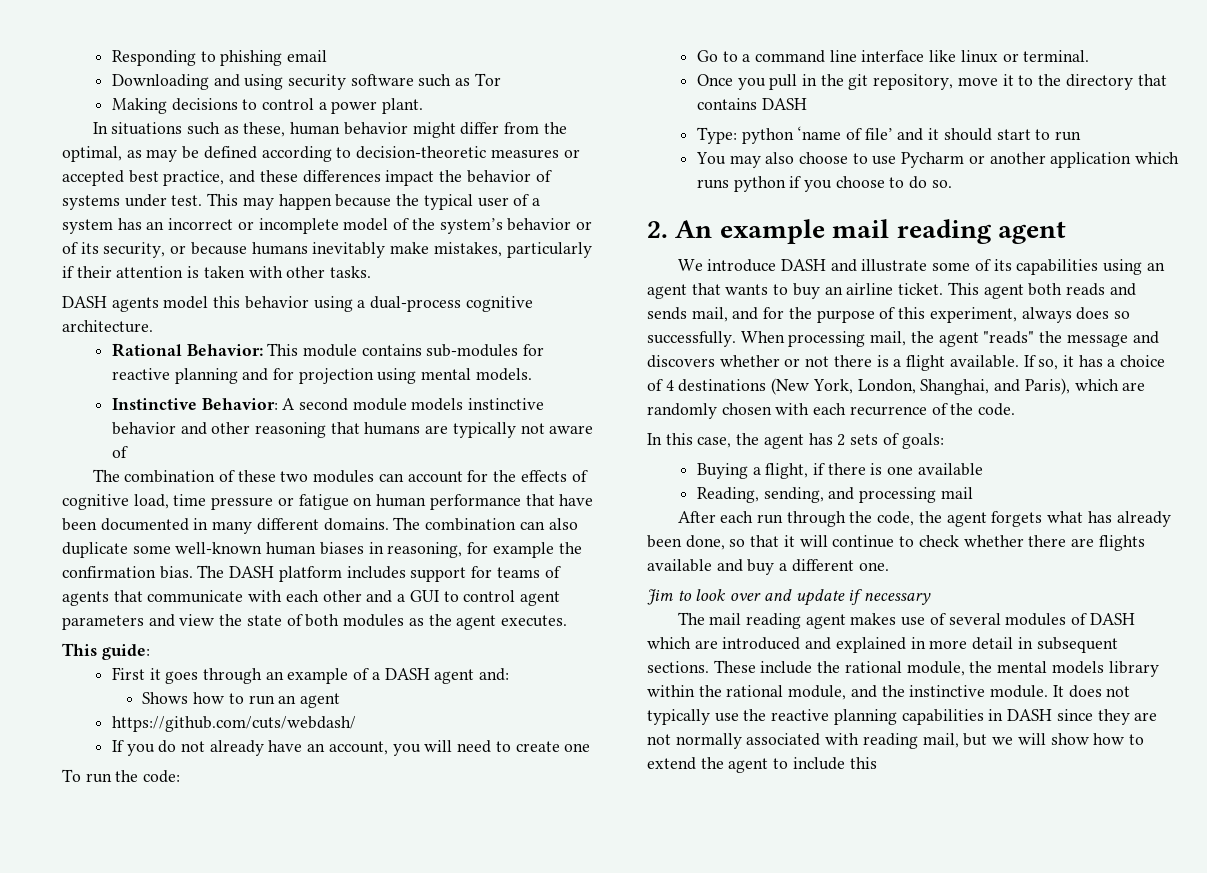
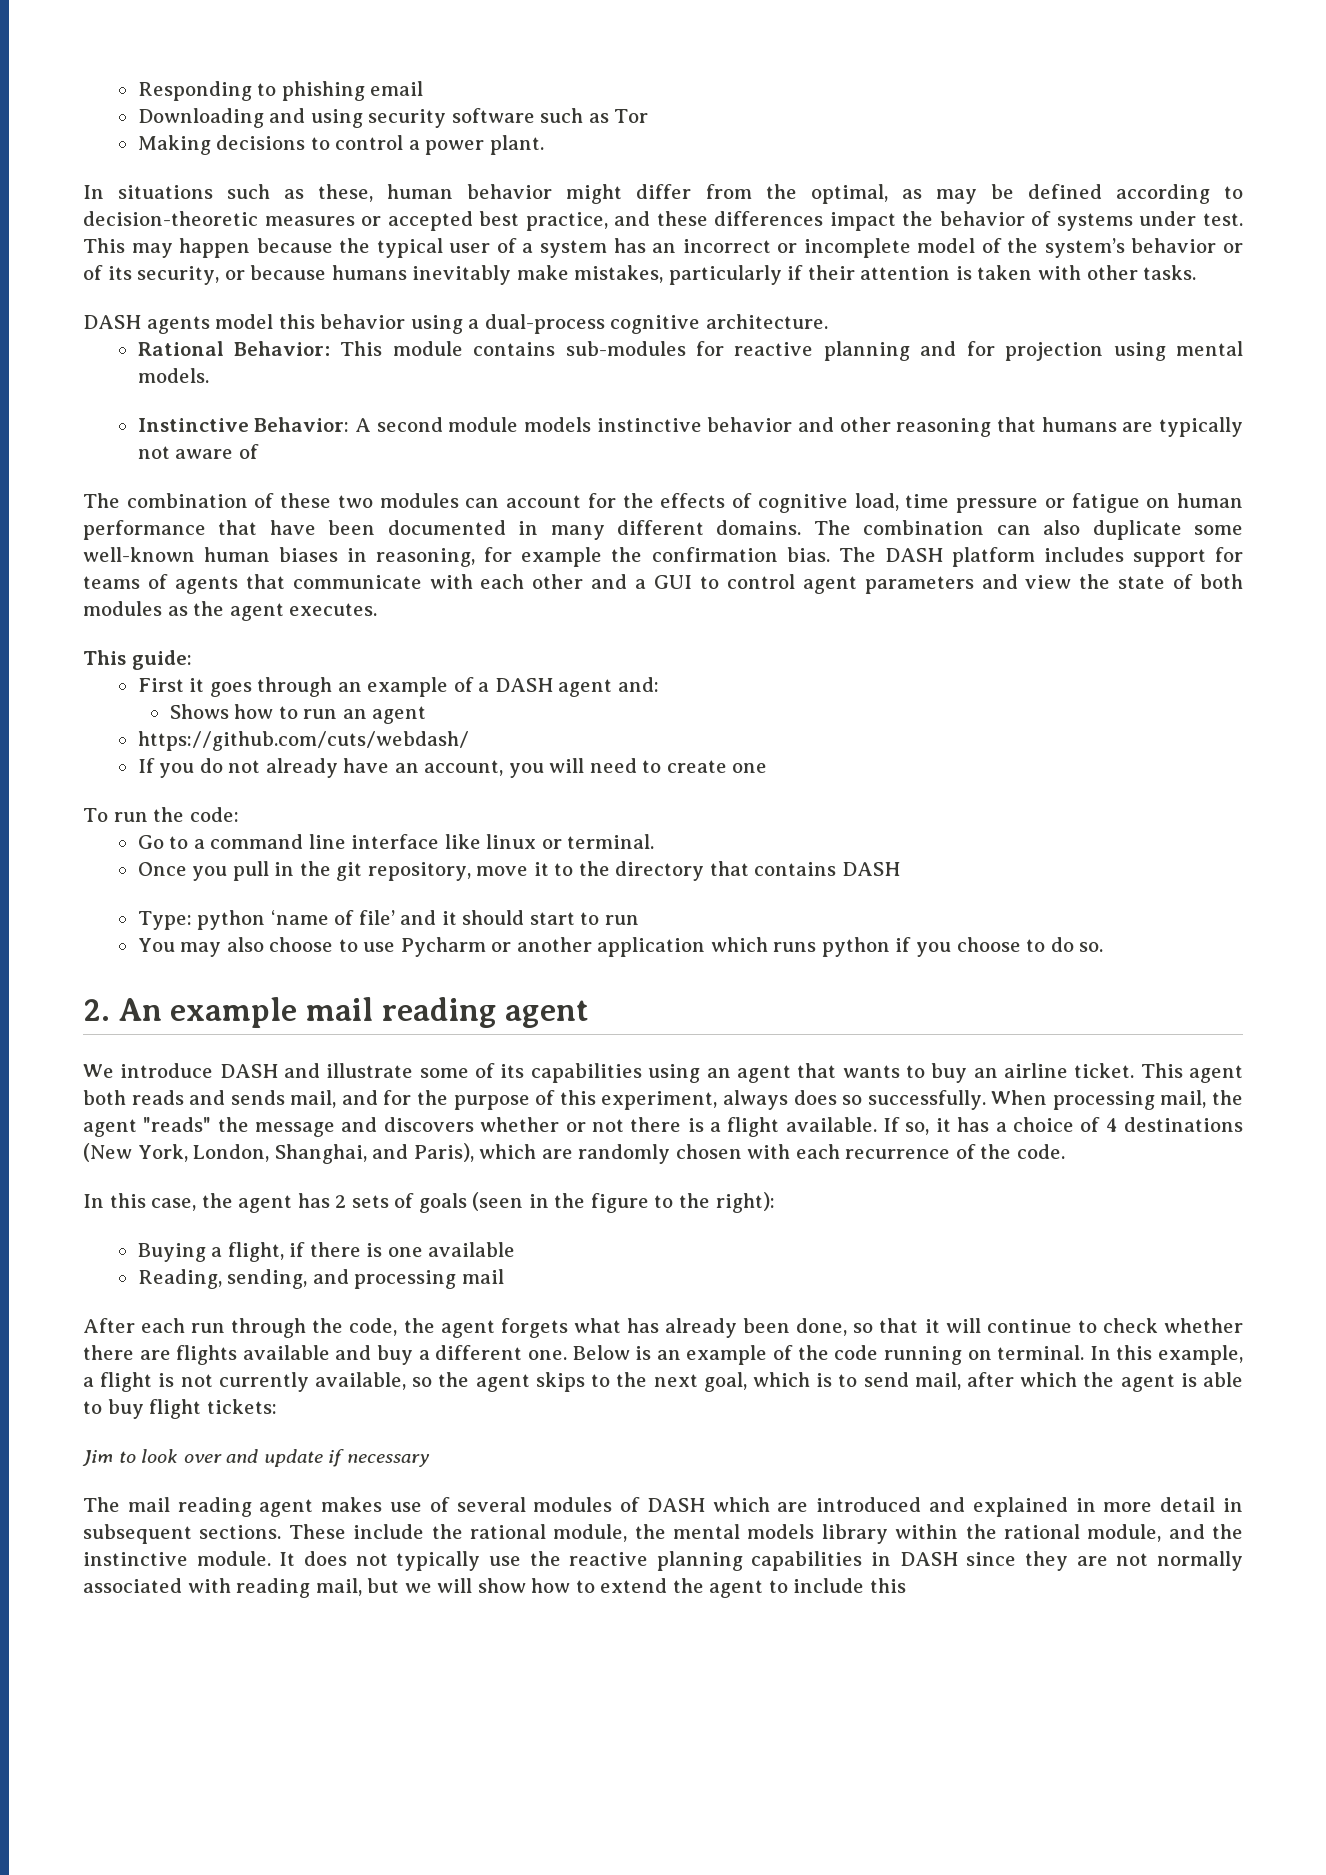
- In this case, the agent has 2 sets of goals:
+ In this case, the agent has 2 sets of goals (seen in the figure to the right):
+ Below is an example of the code running on terminal. In this example, a flight is not currently available, so the agent skips to the next goal, which is to send mail, after which the agent is able to buy flight tickets:

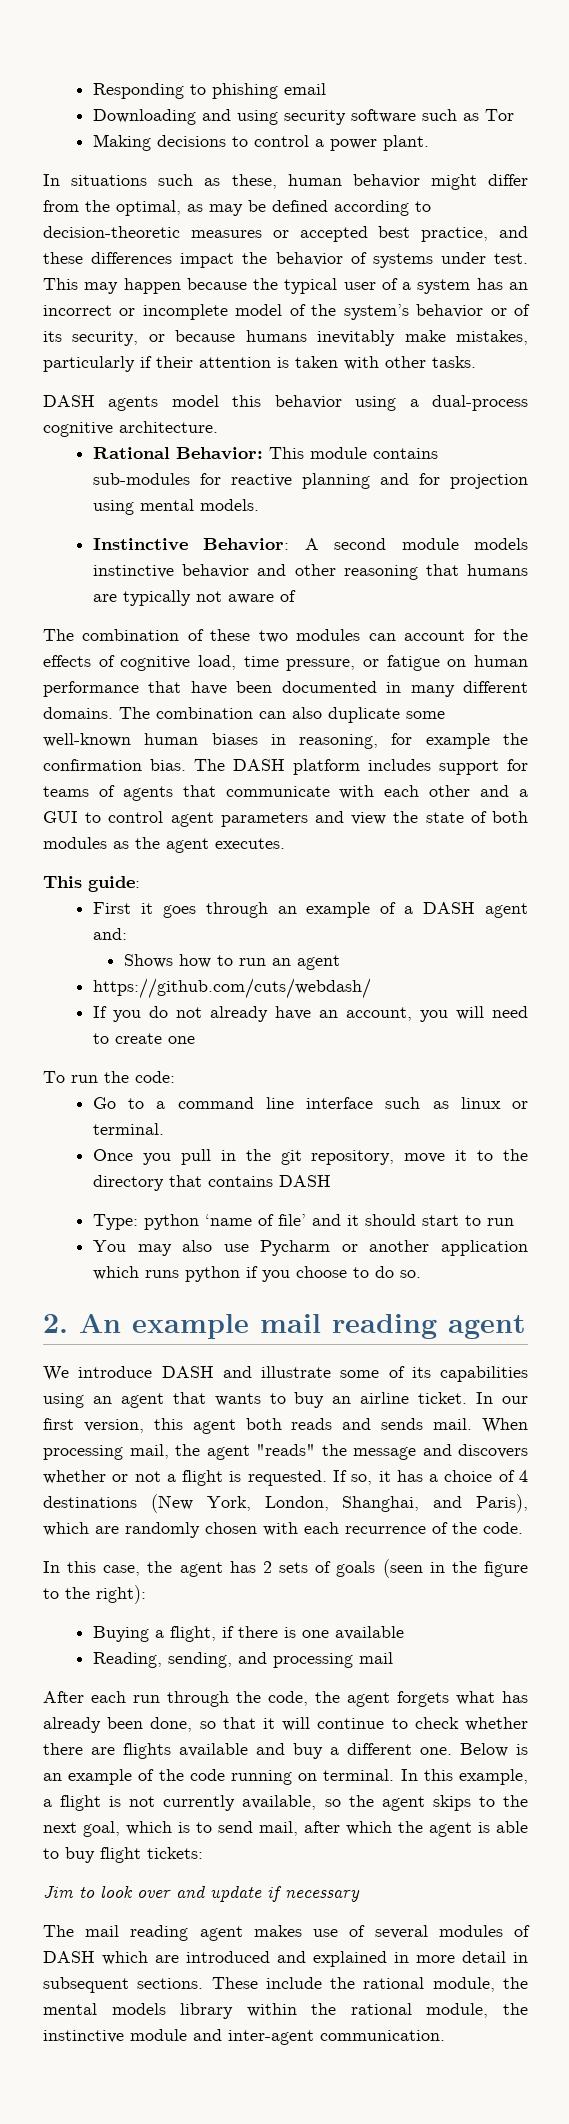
- The combination of these two modules can account for the effects of cognitive load, time pressure or fatigue on human performance that have been documented in many different domains.
+ The combination of these two modules can account for the effects of cognitive load, time pressure, or fatigue on human performance that have been documented in many different domains.
- Go to a command line interface like linux or terminal.
+ Go to a command line interface such as linux or terminal.
- You may also choose to use Pycharm or another application which runs python if you choose to do so.
+ You may also use Pycharm or another application which runs python if you choose to do so.
- This agent both reads and sends mail, and for the purpose of this experiment, always does so successfully.
+ In our first version, this agent both reads and sends mail.
- When processing mail, the agent "reads" the message and discovers whether or not there is a flight available.
+ When processing mail, the agent "reads" the message and discovers whether or not a flight is requested.
- These include the rational module, the mental models library within the rational module, and the instinctive module. It does not typically use the reactive planning capabilities in DASH since they are not normally associated with reading mail, but we will show how to extend the agent to include this
+ These include the rational module, the mental models library within the rational module, the instinctive module and inter-agent communication.

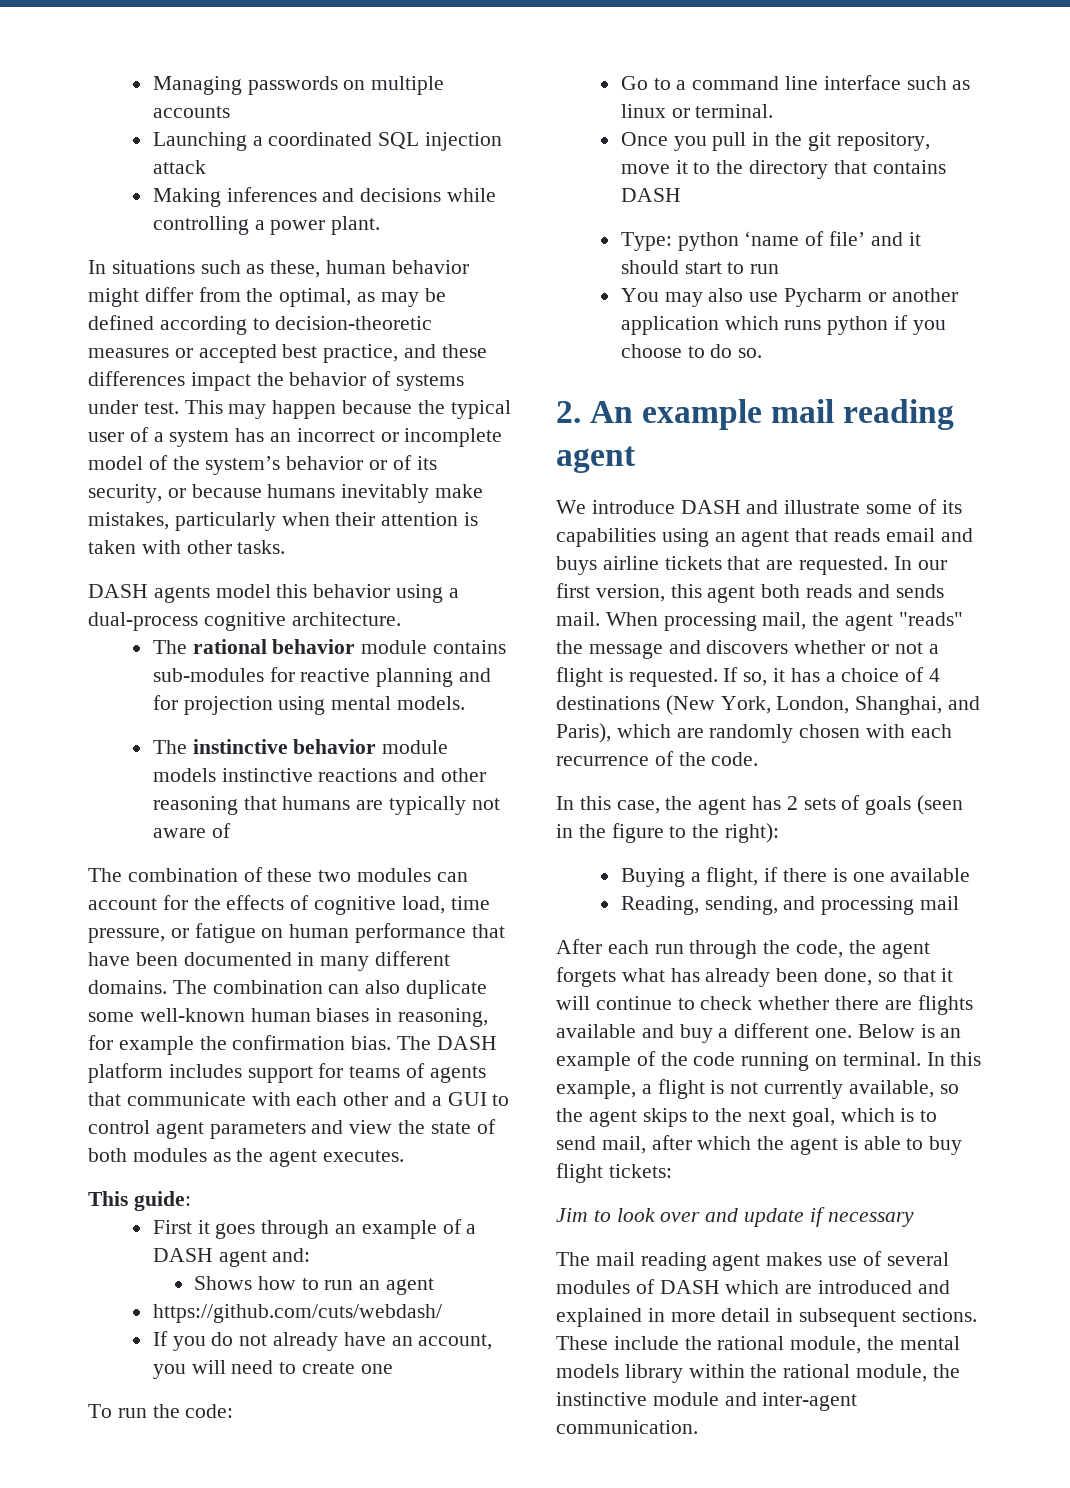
- Responding to phishing email
- Downloading and using security software such as Tor
- Making decisions to control a power plant.
+ Managing passwords on multiple accounts
+ Launching a coordinated SQL injection attack
+ Making inferences and decisions while controlling a power plant.
- This may happen because the typical user of a system has an incorrect or incomplete model of the system’s behavior or of its security, or because humans inevitably make mistakes, particularly if their attention is taken with other tasks.
+ This may happen because the typical user of a system has an incorrect or incomplete model of the system’s behavior or of its security, or because humans inevitably make mistakes, particularly when their attention is taken with other tasks.
- Rational Behavior: This module contains sub-modules for reactive planning and for projection using mental models.
+ The rational behavior module contains sub-modules for reactive planning and for projection using mental models.
- Instinctive Behavior: A second module models instinctive behavior and other reasoning that humans are typically not aware of
+ The instinctive behavior module models instinctive reactions and other reasoning that humans are typically not aware of
- We introduce DASH and illustrate some of its capabilities using an agent that wants to buy an airline ticket.
+ We introduce DASH and illustrate some of its capabilities using an agent that reads email and buys airline tickets that are requested.

